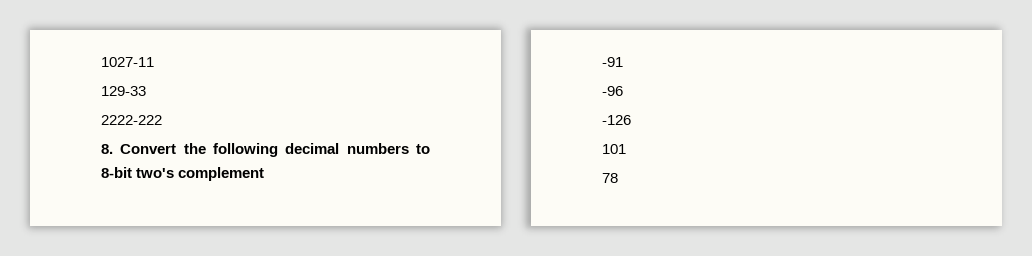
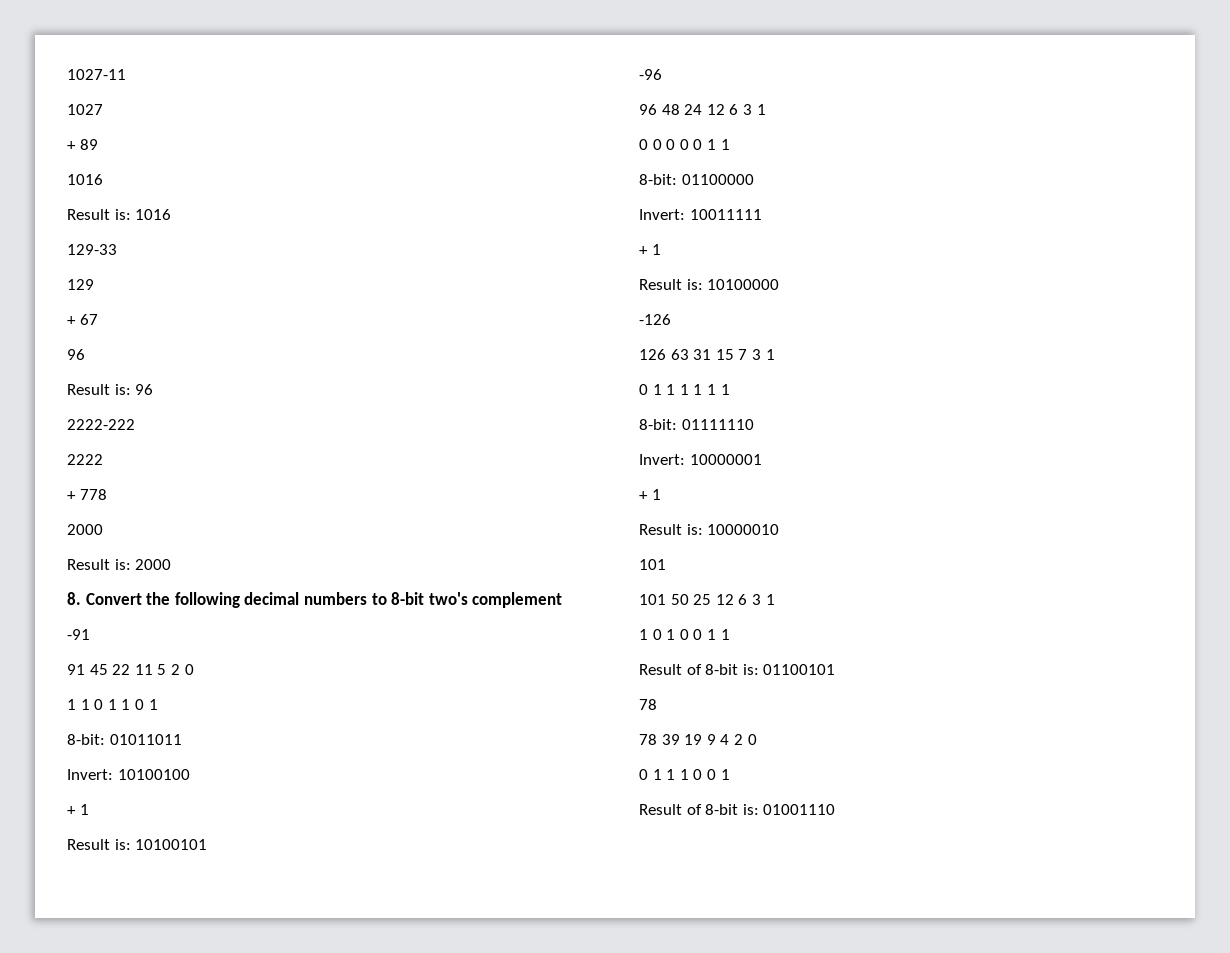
+ 1027
+ + 89
+ 1016
+ Result is: 1016
  129-33
+ 129
+ + 67
+ 96
+ Result is: 96
  2222-222
+ 2222
+ + 778
+ 2000
+ Result is: 2000
+ 91 45 22 11 5 2 0
+ 1 1 0 1 1 0 1
+ 8-bit: 01011011
+ Invert: 10100100
+ + 1
+ Result is: 10100101
  -96
+ 96 48 24 12 6 3 1
+ 0 0 0 0 0 1 1
+ 8-bit: 01100000
+ Invert: 10011111
+ + 1
+ Result is: 10100000
  -126
+ 126 63 31 15 7 3 1
+ 0 1 1 1 1 1 1
+ 8-bit: 01111110
+ Invert: 10000001
+ + 1
+ Result is: 10000010
  101
+ 101 50 25 12 6 3 1
+ 1 0 1 0 0 1 1
+ Result of 8-bit is: 01100101
  78
+ 78 39 19 9 4 2 0
+ 0 1 1 1 0 0 1
+ Result of 8-bit is: 01001110

